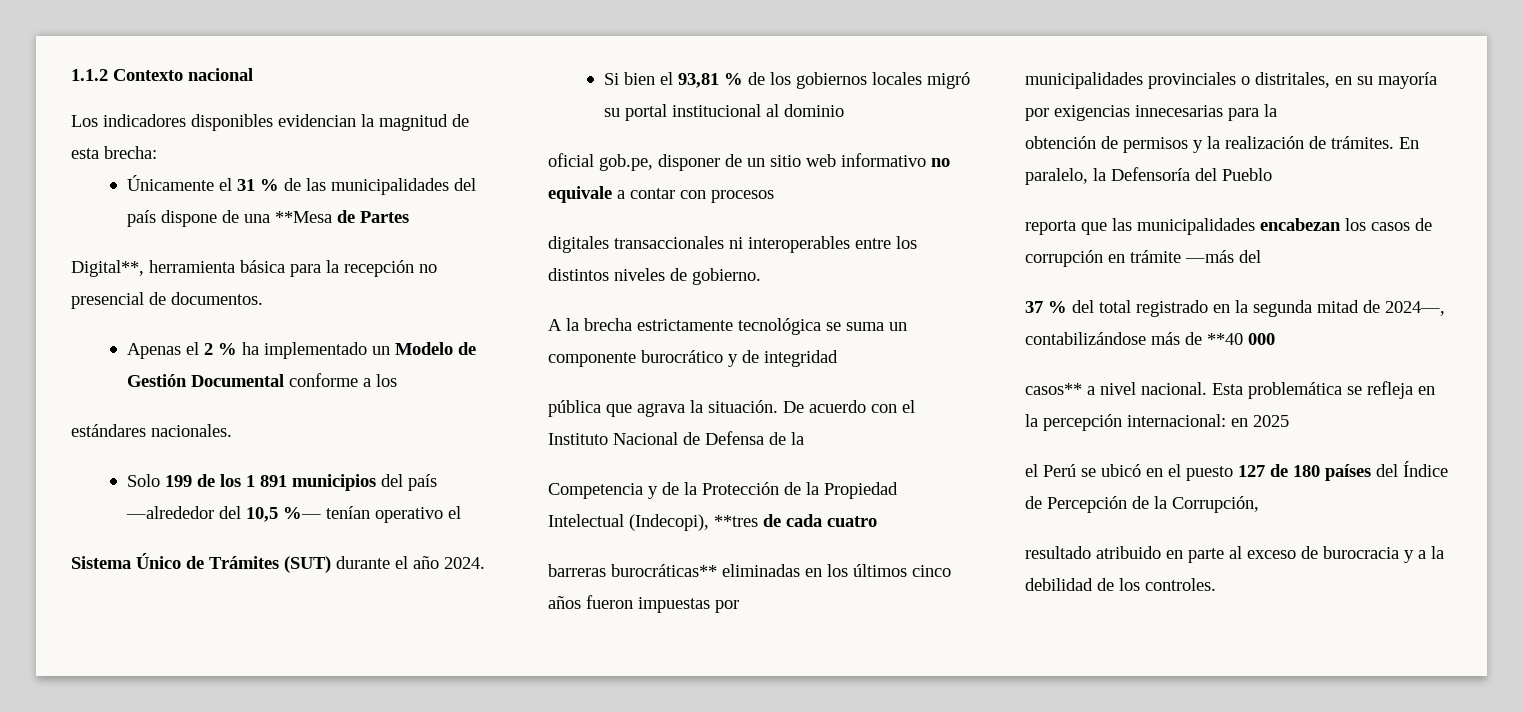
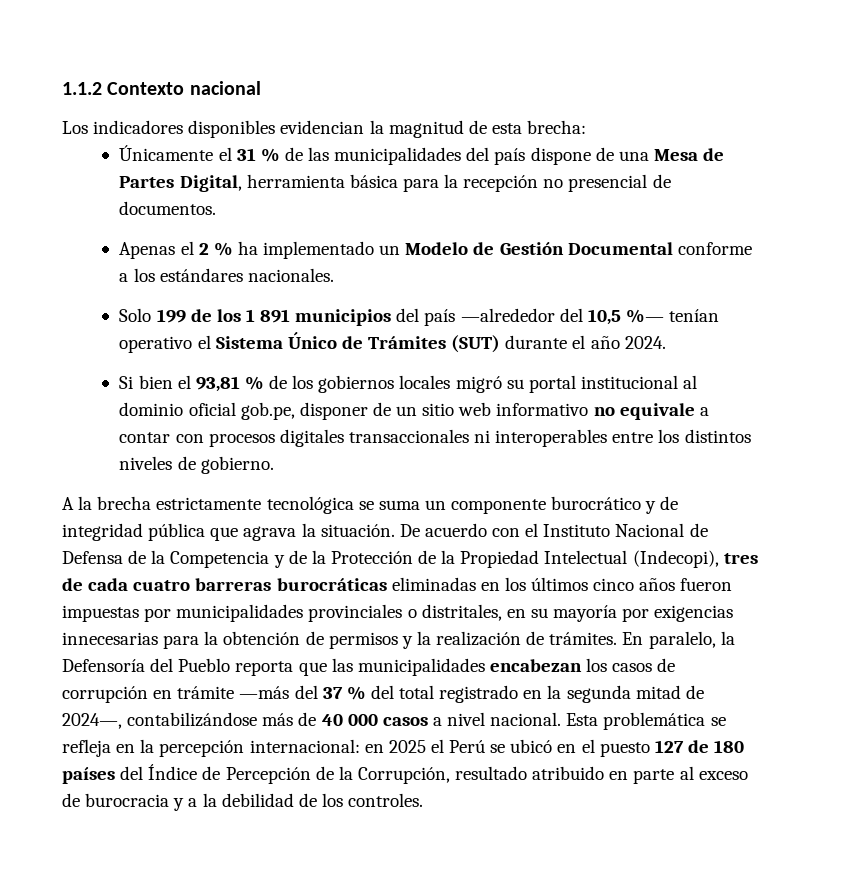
- Únicamente el 31 % de las municipalidades del país dispone de una **Mesa de Partes
- Digital**, herramienta básica para la recepción no presencial de documentos.
+ Únicamente el 31 % de las municipalidades del país dispone de una Mesa de Partes Digital, herramienta básica para la recepción no presencial de documentos.
- Apenas el 2 % ha implementado un Modelo de Gestión Documental conforme a los
- estándares nacionales.
+ Apenas el 2 % ha implementado un Modelo de Gestión Documental conforme a los estándares nacionales.
- Solo 199 de los 1 891 municipios del país —alrededor del 10,5 %— tenían operativo el
- Sistema Único de Trámites (SUT) durante el año 2024.
+ Solo 199 de los 1 891 municipios del país —alrededor del 10,5 %— tenían operativo el Sistema Único de Trámites (SUT) durante el año 2024.
- Si bien el 93,81 % de los gobiernos locales migró su portal institucional al dominio
- oficial gob.pe, disponer de un sitio web informativo no equivale a contar con procesos
- digitales transaccionales ni interoperables entre los distintos niveles de gobierno.
+ Si bien el 93,81 % de los gobiernos locales migró su portal institucional al dominio oficial gob.pe, disponer de un sitio web informativo no equivale a contar con procesos digitales transaccionales ni interoperables entre los distintos niveles de gobierno.
- A la brecha estrictamente tecnológica se suma un componente burocrático y de integridad
- pública que agrava la situación.
+ A la brecha estrictamente tecnológica se suma un componente burocrático y de integridad pública que agrava la situación.
- De acuerdo con el Instituto Nacional de Defensa de la
- Competencia y de la Protección de la Propiedad Intelectual (Indecopi), **tres de cada cuatro
- barreras burocráticas** eliminadas en los últimos cinco años fueron impuestas por
- municipalidades provinciales o distritales, en su mayoría por exigencias innecesarias para la
- obtención de permisos y la realización de trámites.
+ De acuerdo con el Instituto Nacional de Defensa de la Competencia y de la Protección de la Propiedad Intelectual (Indecopi), tres de cada cuatro barreras burocráticas eliminadas en los últimos cinco años fueron impuestas por municipalidades provinciales o distritales, en su mayoría por exigencias innecesarias para la obtención de permisos y la realización de trámites.
- En paralelo, la Defensoría del Pueblo
- reporta que las municipalidades encabezan los casos de corrupción en trámite —más del
- 37 % del total registrado en la segunda mitad de 2024—, contabilizándose más de **40 000
- casos** a nivel nacional.
+ En paralelo, la Defensoría del Pueblo reporta que las municipalidades encabezan los casos de corrupción en trámite —más del 37 % del total registrado en la segunda mitad de 2024—, contabilizándose más de 40 000 casos a nivel nacional.
- Esta problemática se refleja en la percepción internacional: en 2025
- el Perú se ubicó en el puesto 127 de 180 países del Índice de Percepción de la Corrupción,
- resultado atribuido en parte al exceso de burocracia y a la debilidad de los controles.
+ Esta problemática se refleja en la percepción internacional: en 2025 el Perú se ubicó en el puesto 127 de 180 países del Índice de Percepción de la Corrupción, resultado atribuido en parte al exceso de burocracia y a la debilidad de los controles.

